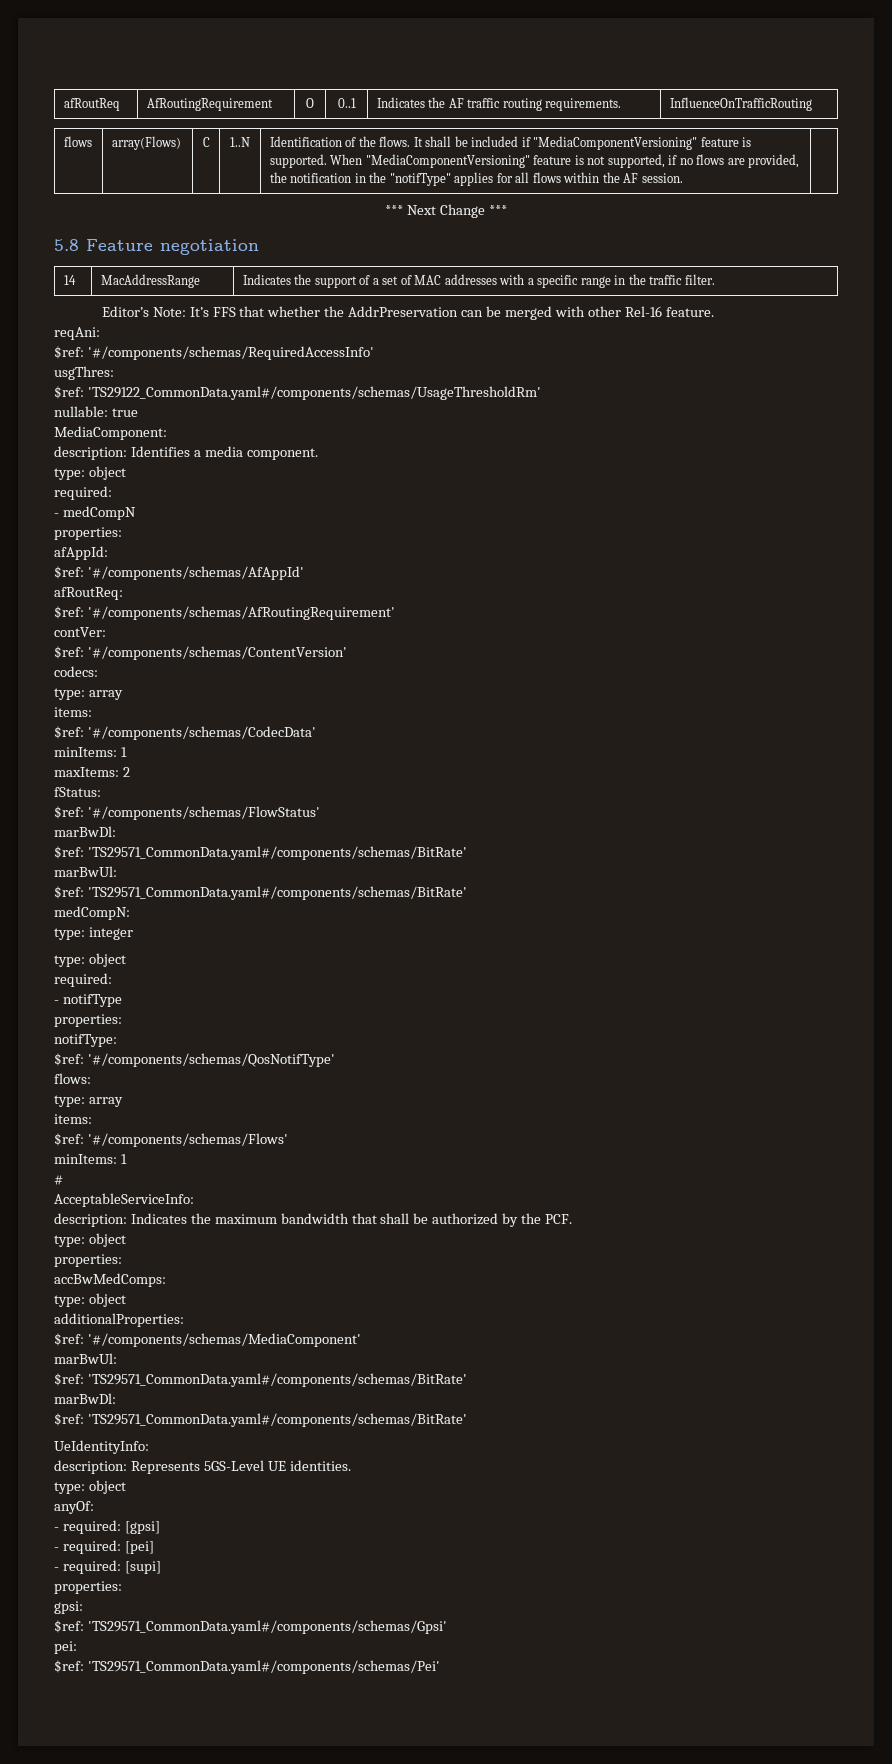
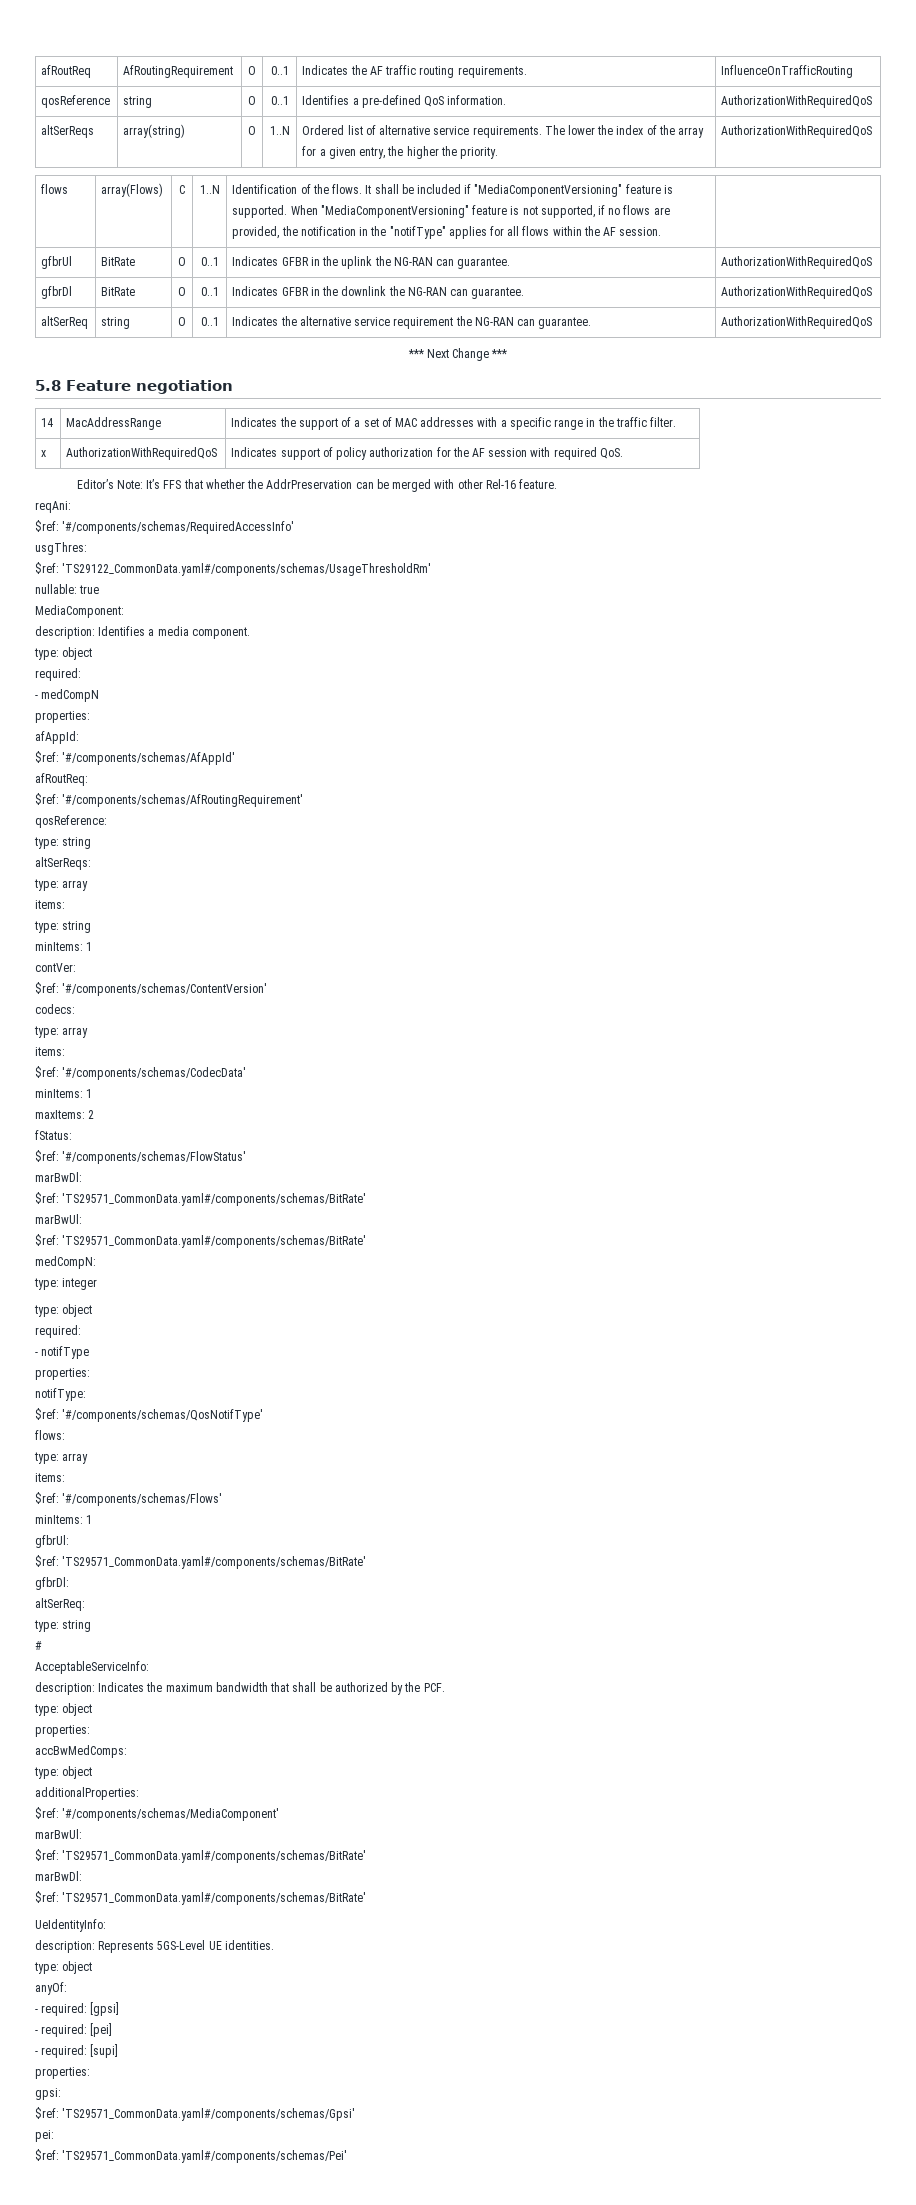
+ qosReference | string | O | 0..1 | Identifies a pre-defined QoS information. | AuthorizationWithRequiredQoS
+ altSerReqs | array(string) | O | 1..N | Ordered list of alternative service requirements. The lower the index of the array for a given entry, the higher the priority. | AuthorizationWithRequiredQoS
+ gfbrUl | BitRate | O | 0..1 | Indicates GFBR in the uplink the NG-RAN can guarantee. | AuthorizationWithRequiredQoS
+ gfbrDl | BitRate | O | 0..1 | Indicates GFBR in the downlink the NG-RAN can guarantee. | AuthorizationWithRequiredQoS
+ altSerReq | string | O | 0..1 | Indicates the alternative service requirement the NG-RAN can guarantee. | AuthorizationWithRequiredQoS
+ x | AuthorizationWithRequiredQoS | Indicates support of policy authorization for the AF session with required QoS.
+ qosReference:
+ type: string
+ altSerReqs:
+ type: array
+ items:
+ type: string
+ minItems: 1
+ gfbrUl:
+ $ref: 'TS29571_CommonData.yaml#/components/schemas/BitRate'
+ gfbrDl:
+ altSerReq:
+ type: string

